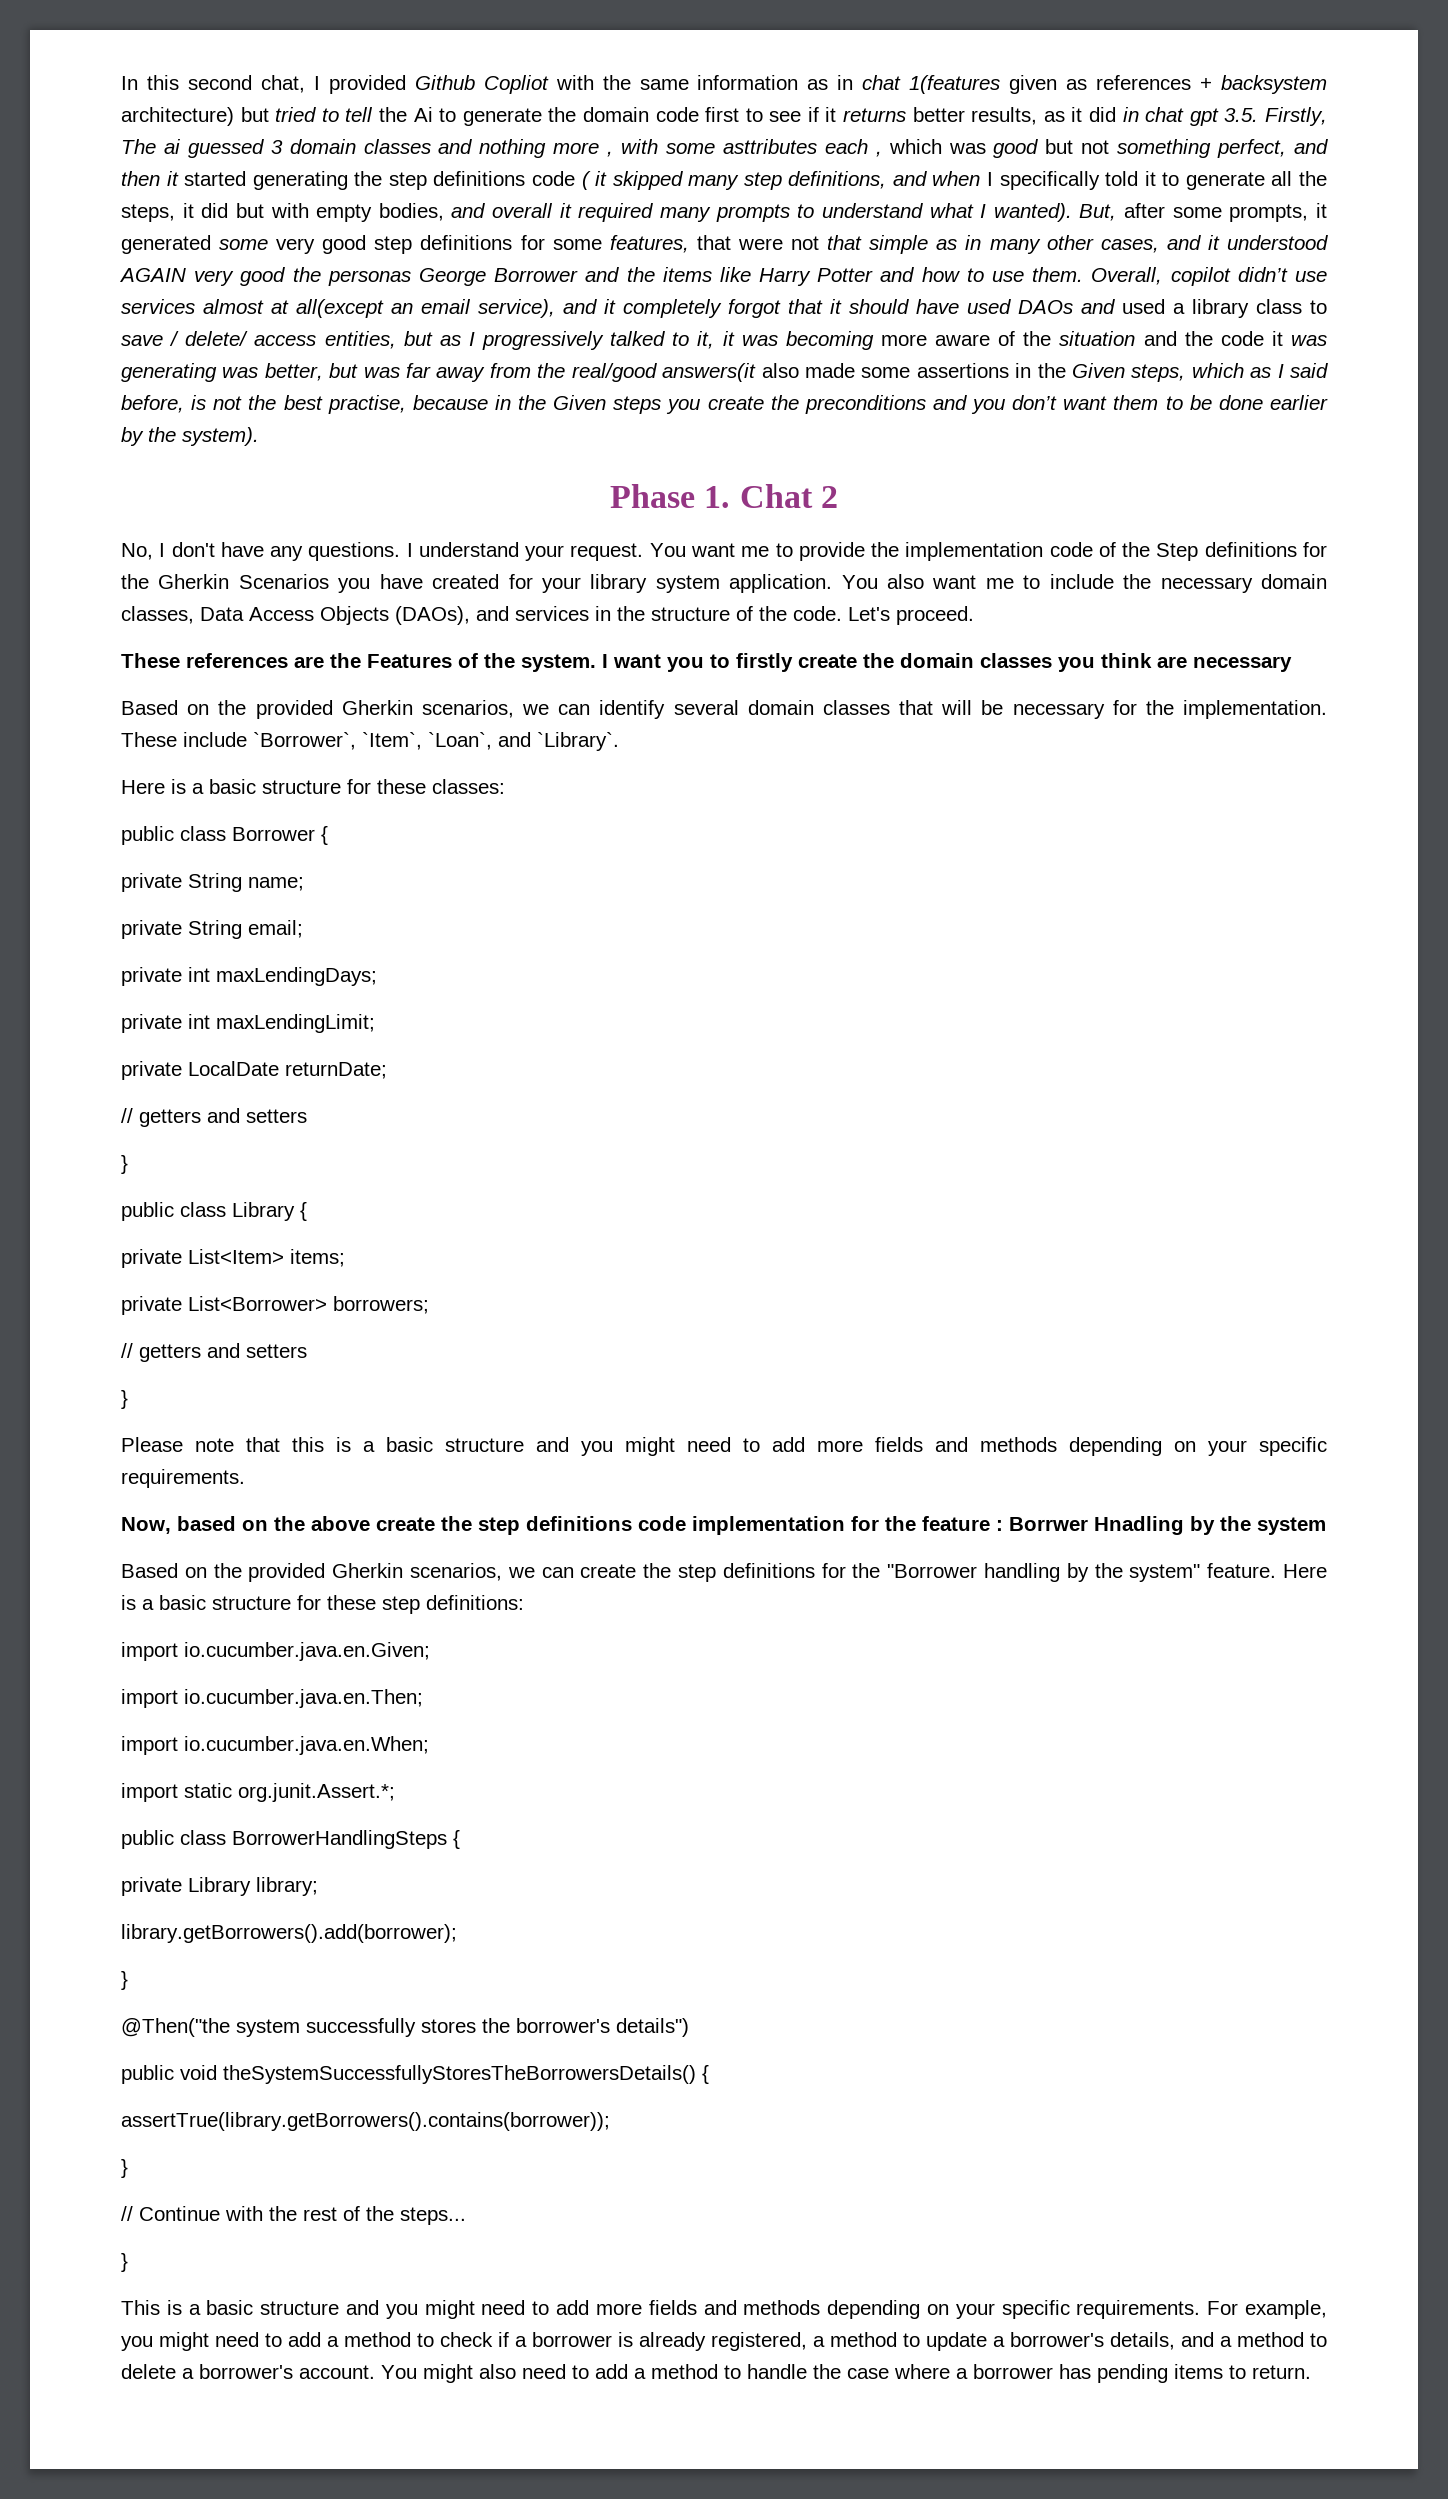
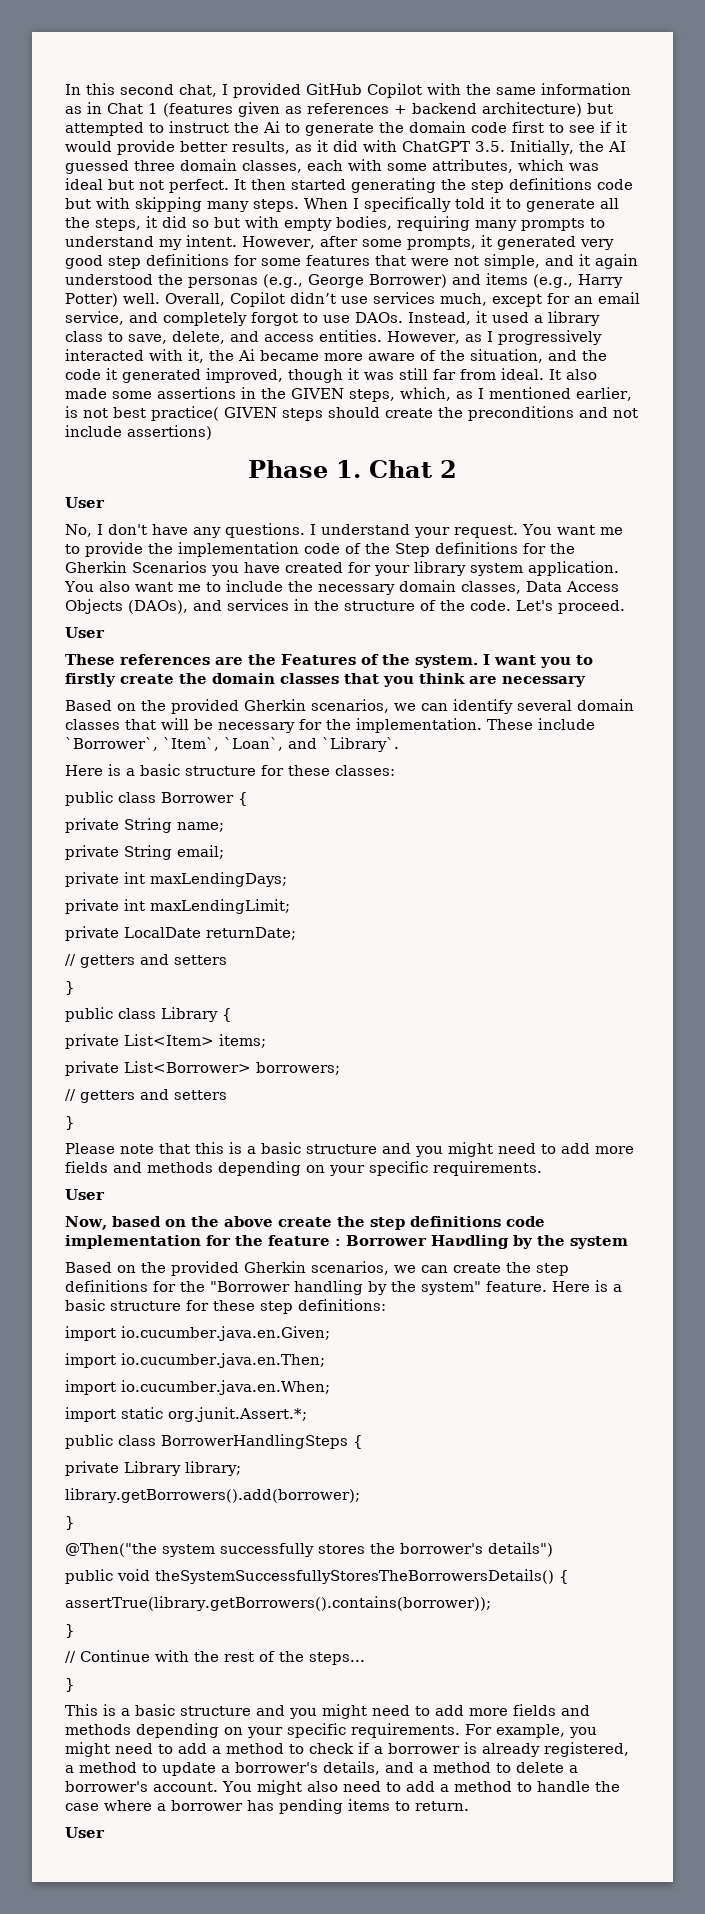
- In this second chat, I provided Github Copliot with the same information as in chat 1(features given as references + backsystem architecture) but tried to tell the Ai to generate the domain code first to see if it returns better results, as it did in chat gpt 3.5. Firstly, The ai guessed 3 domain classes and nothing more , with some asttributes each , which was good but not something perfect, and then it started generating the step definitions code ( it skipped many step definitions, and when I specifically told it to generate all the steps, it did but with empty bodies, and overall it required many prompts to understand what I wanted). But, after some prompts, it generated some very good step definitions for some features, that were not that simple as in many other cases, and it understood AGAIN very good the personas George Borrower and the items like Harry Potter and how to use them. Overall, copilot didn’t use services almost at all(except an email service), and it completely forgot that it should have used DAOs and used a library class to save / delete/ access entities, but as I progressively talked to it, it was becoming more aware of the situation and the code it was generating was better, but was far away from the real/good answers(it also made some assertions in the Given steps, which as I said before, is not the best practise, because in the Given steps you create the preconditions and you don’t want them to be done earlier by the system).
+ In this second chat, I provided GitHub Copilot with the same information as in Chat 1 (features given as references + backend architecture) but attempted to instruct the Ai to generate the domain code first to see if it would provide better results, as it did with ChatGPT 3.5. Initially, the AI guessed three domain classes, each with some attributes, which was ideal but not perfect. It then started generating the step definitions code but with skipping many steps. When I specifically told it to generate all the steps, it did so but with empty bodies, requiring many prompts to understand my intent. However, after some prompts, it generated very good step definitions for some features that were not simple, and it again understood the personas (e.g., George Borrower) and items (e.g., Harry Potter) well. Overall, Copilot didn’t use services much, except for an email service, and completely forgot to use DAOs. Instead, it used a library class to save, delete, and access entities. However, as I progressively interacted with it, the Ai became more aware of the situation, and the code it generated improved, though it was still far from ideal. It also made some assertions in the GIVEN steps, which, as I mentioned earlier, is not best practice( GIVEN steps should create the preconditions and not include assertions)
  Phase 1. Chat 2
+ User
  Let's proceed.
+ User
- I want you to firstly create the domain classes you think are necessary
+ I want you to firstly create the domain classes that you think are necessary
  Please note that this is a basic structure and you might need to add more fields and methods depending on your specific requirements.
+ User
- Now, based on the above create the step definitions code implementation for the feature : Borrwer Hnadling by the system
+ Now, based on the above create the step definitions code implementation for the feature : Borrοwer Haνdling by the system
  You might also need to add a method to handle the case where a borrower has pending items to return.
+ User

